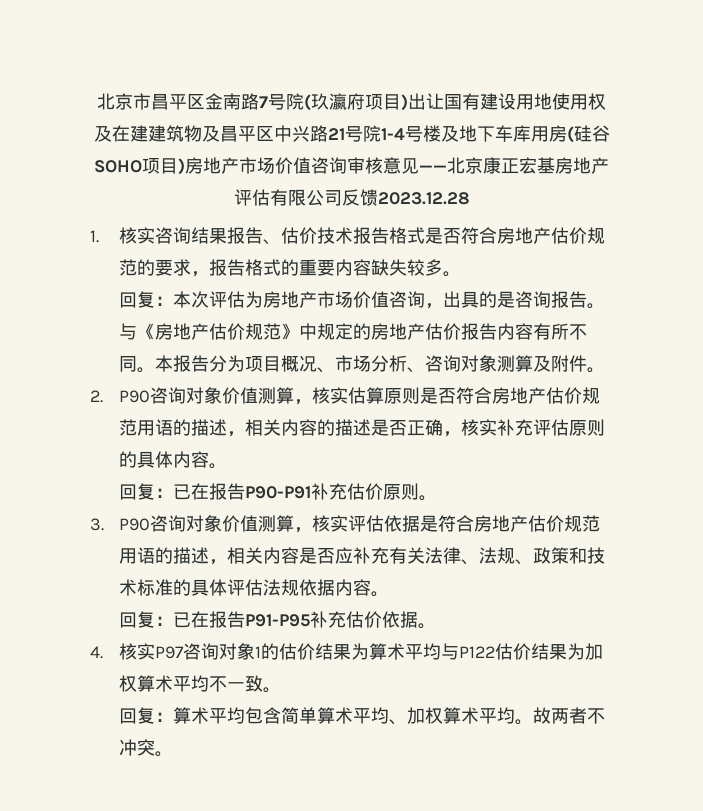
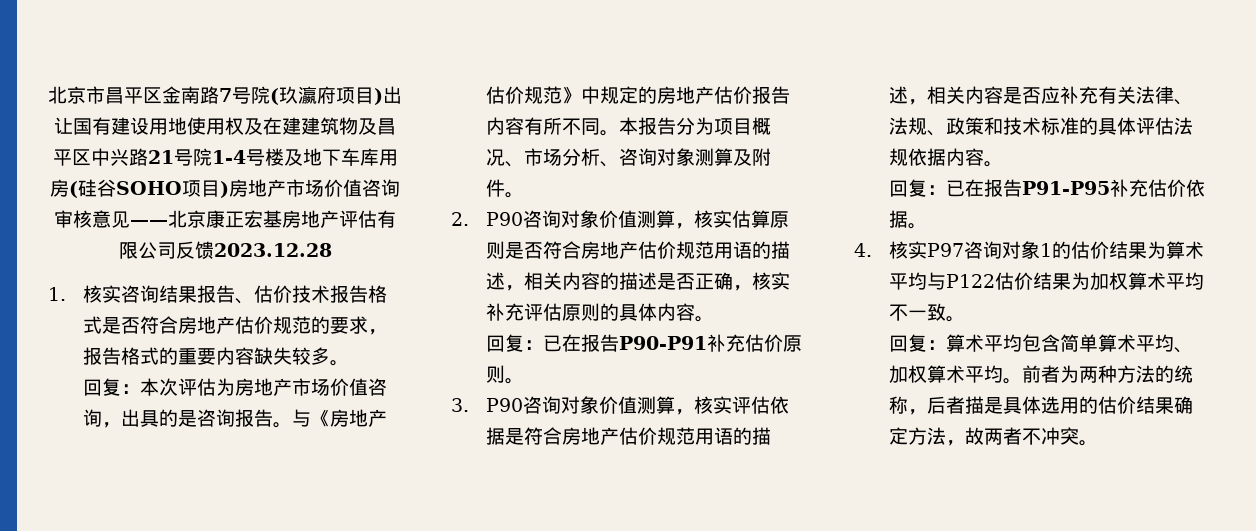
- 故两者不冲突。
+ 前者为两种方法的统称，后者描是具体选用的估价结果确定方法，故两者不冲突。

